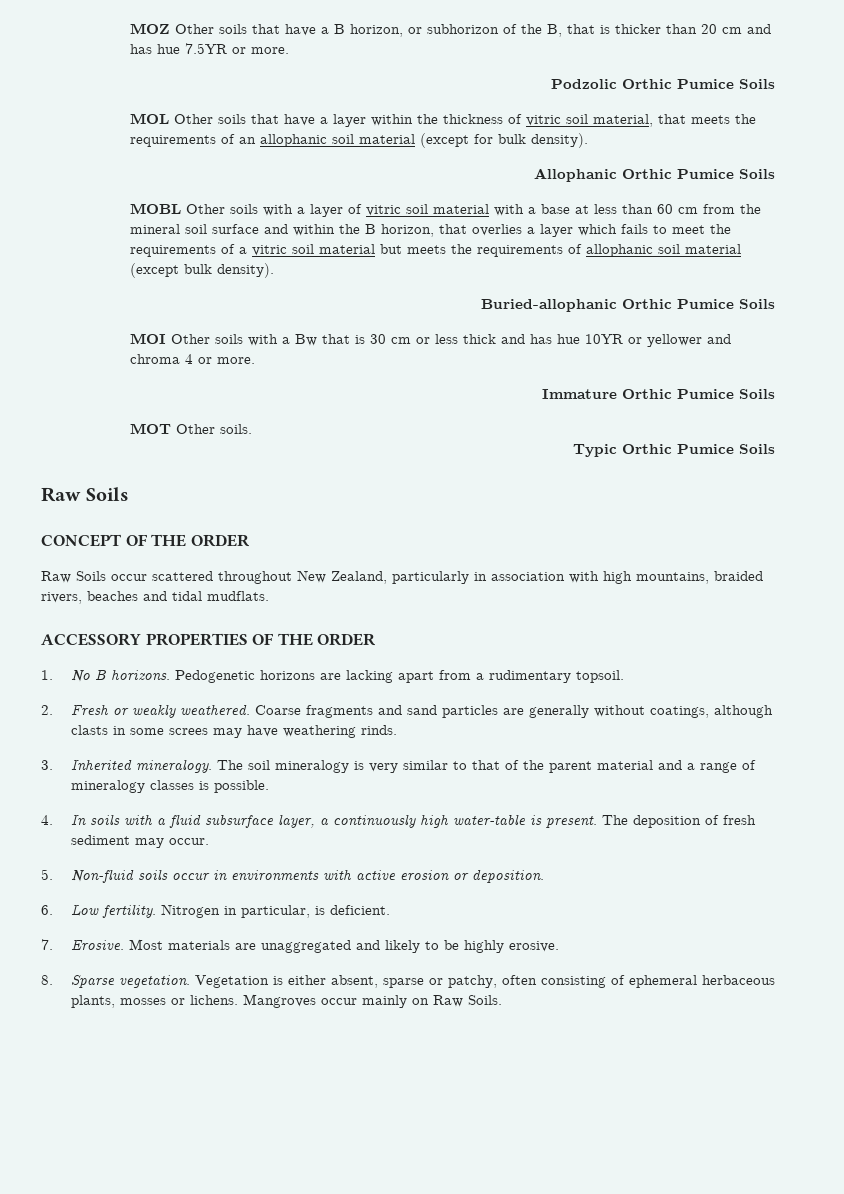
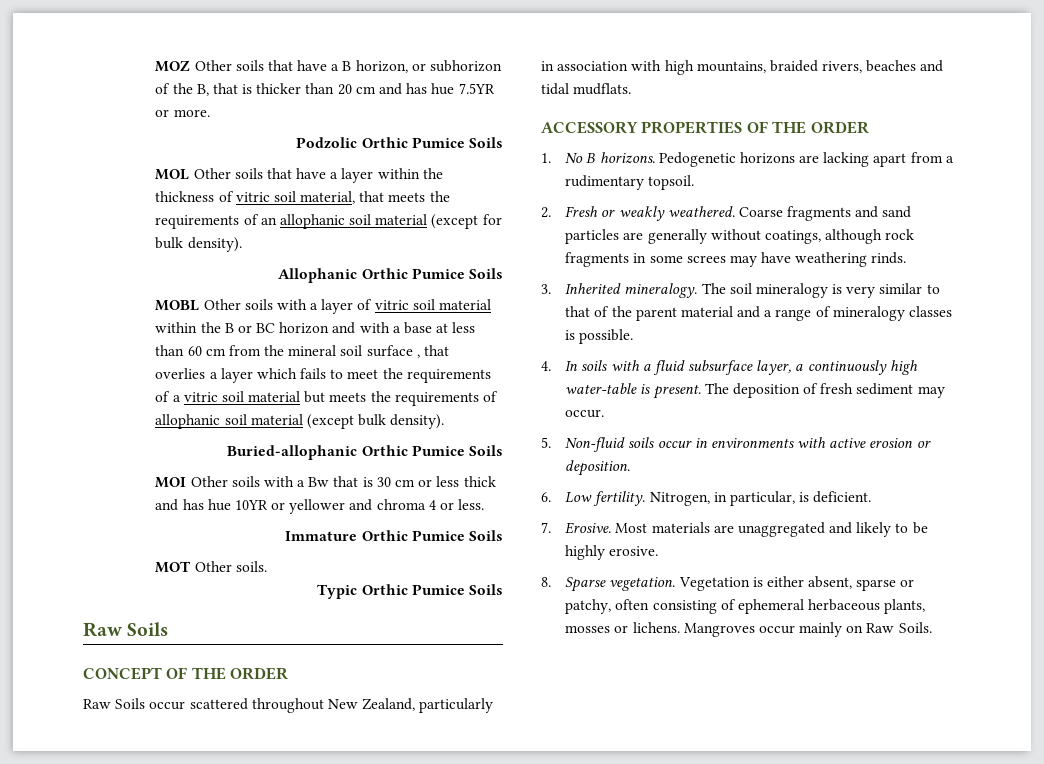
- MOBL Other soils with a layer of vitric soil material with a base at less than 60 cm from the mineral soil surface and within the B horizon, that overlies a layer which fails to meet the requirements of a vitric soil material but meets the requirements of allophanic soil material (except bulk density).
+ MOBL Other soils with a layer of vitric soil material within the B or BC horizon and with a base at less than 60 cm from the mineral soil surface , that overlies a layer which fails to meet the requirements of a vitric soil material but meets the requirements of allophanic soil material (except bulk density).
- MOI Other soils with a Bw that is 30 cm or less thick and has hue 10YR or yellower and chroma 4 or more.
+ MOI Other soils with a Bw that is 30 cm or less thick and has hue 10YR or yellower and chroma 4 or less.
- Coarse fragments and sand particles are generally without coatings, although clasts in some screes may have weathering rinds.
+ Coarse fragments and sand particles are generally without coatings, although rock fragments in some screes may have weathering rinds.
- Nitrogen in particular, is deficient.
+ Nitrogen, in particular, is deficient.

